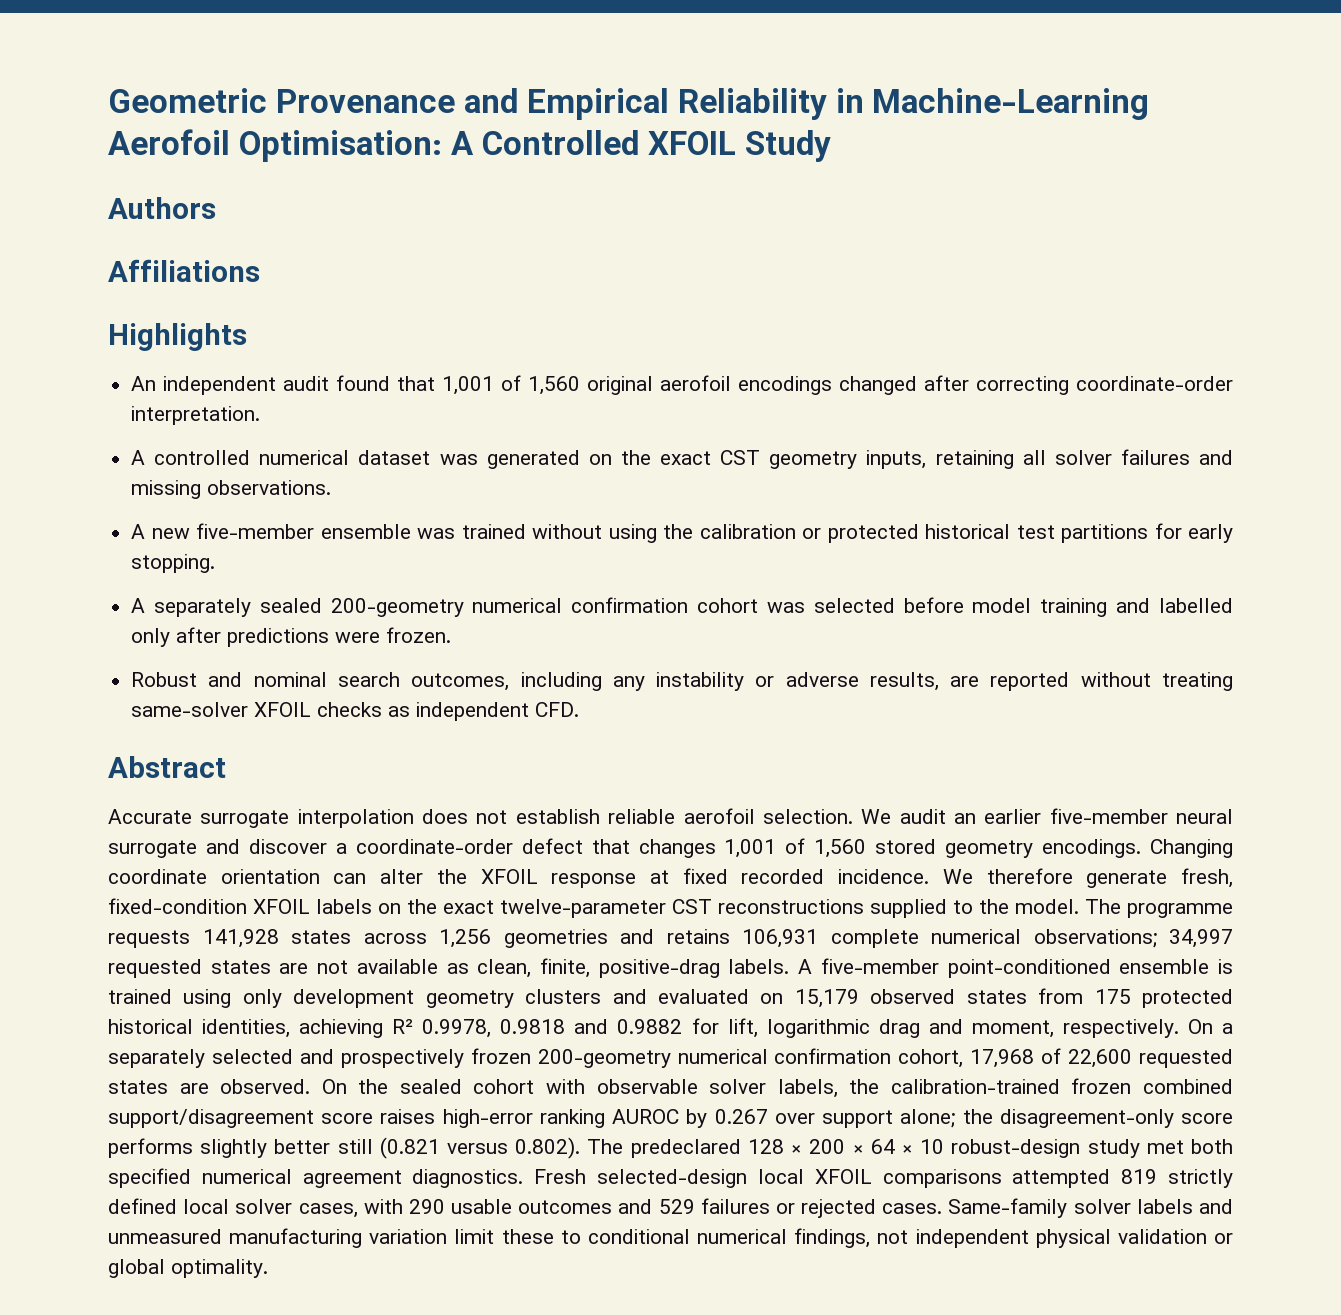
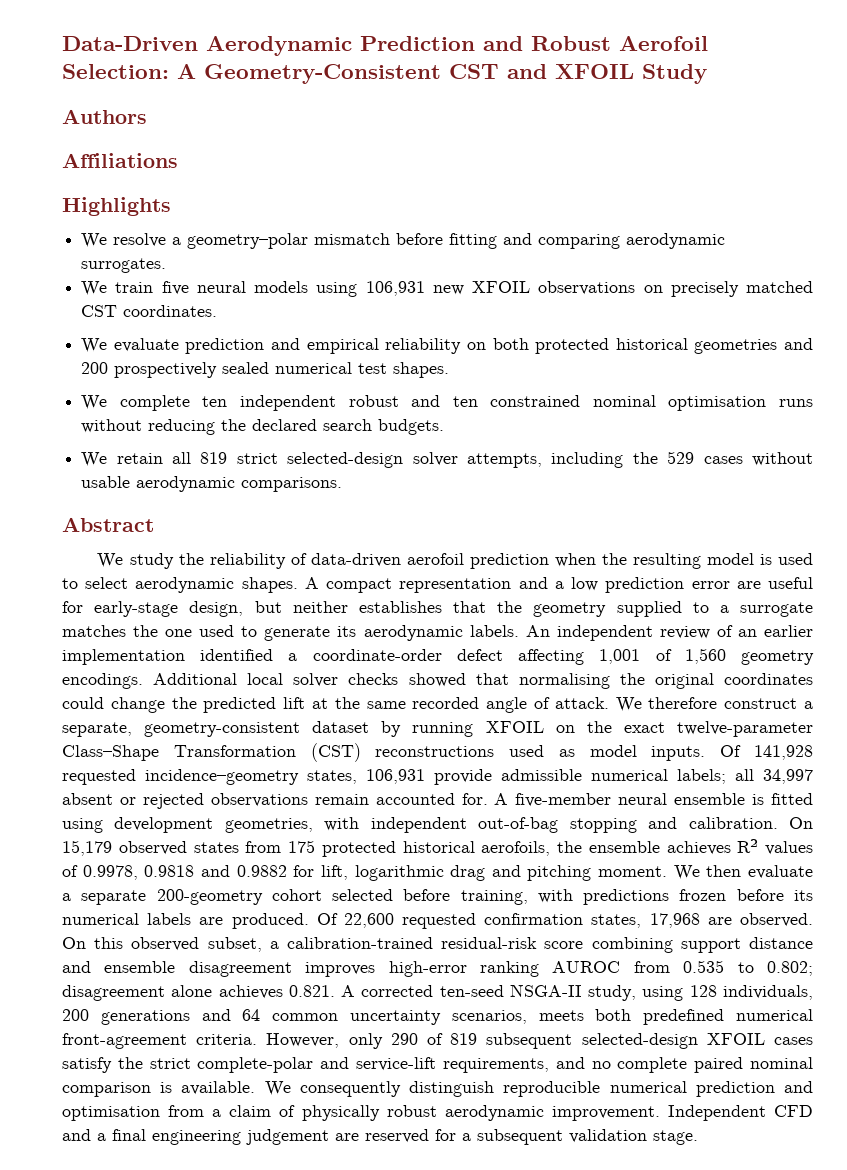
- Geometric Provenance and Empirical Reliability in Machine-Learning Aerofoil Optimisation: A Controlled XFOIL Study
+ Data-Driven Aerodynamic Prediction and Robust Aerofoil Selection: A Geometry-Consistent CST and XFOIL Study
- An independent audit found that 1,001 of 1,560 original aerofoil encodings changed after correcting coordinate-order interpretation.
- A controlled numerical dataset was generated on the exact CST geometry inputs, retaining all solver failures and missing observations.
- A new five-member ensemble was trained without using the calibration or protected historical test partitions for early stopping.
- A separately sealed 200-geometry numerical confirmation cohort was selected before model training and labelled only after predictions were frozen.
- Robust and nominal search outcomes, including any instability or adverse results, are reported without treating same-solver XFOIL checks as independent CFD.
+ We resolve a geometry–polar mismatch before fitting and comparing aerodynamic surrogates.
+ We train five neural models using 106,931 new XFOIL observations on precisely matched CST coordinates.
+ We evaluate prediction and empirical reliability on both protected historical geometries and 200 prospectively sealed numerical test shapes.
+ We complete ten independent robust and ten constrained nominal optimisation runs without reducing the declared search budgets.
+ We retain all 819 strict selected-design solver attempts, including the 529 cases without usable aerodynamic comparisons.
  Abstract
- Accurate surrogate interpolation does not establish reliable aerofoil selection. We audit an earlier five-member neural surrogate and discover a coordinate-order defect that changes 1,001 of 1,560 stored geometry encodings. Changing coordinate orientation can alter the XFOIL response at fixed recorded incidence. We therefore generate fresh, fixed-condition XFOIL labels on the exact twelve-parameter CST reconstructions supplied to the model. The programme requests 141,928 states across 1,256 geometries and retains 106,931 complete numerical observations; 34,997 requested states are not available as clean, finite, positive-drag labels.
+ We study the reliability of data-driven aerofoil prediction when the resulting model is used to select aerodynamic shapes. A compact representation and a low prediction error are useful for early-stage design, but neither establishes that the geometry supplied to a surrogate matches the one used to generate its aerodynamic labels. An independent review of an earlier implementation identified a coordinate-order defect affecting 1,001 of 1,560 geometry encodings. Additional local solver checks showed that normalising the original coordinates could change the predicted lift at the same recorded angle of attack. We therefore construct a separate, geometry-consistent dataset by running XFOIL on the exact twelve-parameter Class–Shape Transformation (CST) reconstructions used as model inputs. Of 141,928 requested incidence–geometry states, 106,931 provide admissible numerical labels; all 34,997 absent or rejected observations remain accounted for.
- A five-member point-conditioned ensemble is trained using only development geometry clusters and evaluated on 15,179 observed states from 175 protected historical identities, achieving R² 0.9978, 0.9818 and 0.9882 for lift, logarithmic drag and moment, respectively. On a separately selected and prospectively frozen 200-geometry numerical confirmation cohort, 17,968 of 22,600 requested states are observed. On the sealed cohort with observable solver labels, the calibration-trained frozen combined support/disagreement score raises high-error ranking AUROC by 0.267 over support alone; the disagreement-only score performs slightly better still (0.821 versus 0.802). The predeclared 128 × 200 × 64 × 10 robust-design study met both specified numerical agreement diagnostics. Fresh selected-design local XFOIL comparisons attempted 819 strictly defined local solver cases, with 290 usable outcomes and 529 failures or rejected cases. Same-family solver labels and unmeasured manufacturing variation limit these to conditional numerical findings, not independent physical validation or global optimality.
+ A five-member neural ensemble is fitted using development geometries, with independent out-of-bag stopping and calibration. On 15,179 observed states from 175 protected historical aerofoils, the ensemble achieves R² values of 0.9978, 0.9818 and 0.9882 for lift, logarithmic drag and pitching moment. We then evaluate a separate 200-geometry cohort selected before training, with predictions frozen before its numerical labels are produced. Of 22,600 requested confirmation states, 17,968 are observed. On this observed subset, a calibration-trained residual-risk score combining support distance and ensemble disagreement improves high-error ranking AUROC from 0.535 to 0.802; disagreement alone achieves 0.821. A corrected ten-seed NSGA-II study, using 128 individuals, 200 generations and 64 common uncertainty scenarios, meets both predefined numerical front-agreement criteria. However, only 290 of 819 subsequent selected-design XFOIL cases satisfy the strict complete-polar and service-lift requirements, and no complete paired nominal comparison is available. We consequently distinguish reproducible numerical prediction and optimisation from a claim of physically robust aerodynamic improvement. Independent CFD and a final engineering judgement are reserved for a subsequent validation stage.

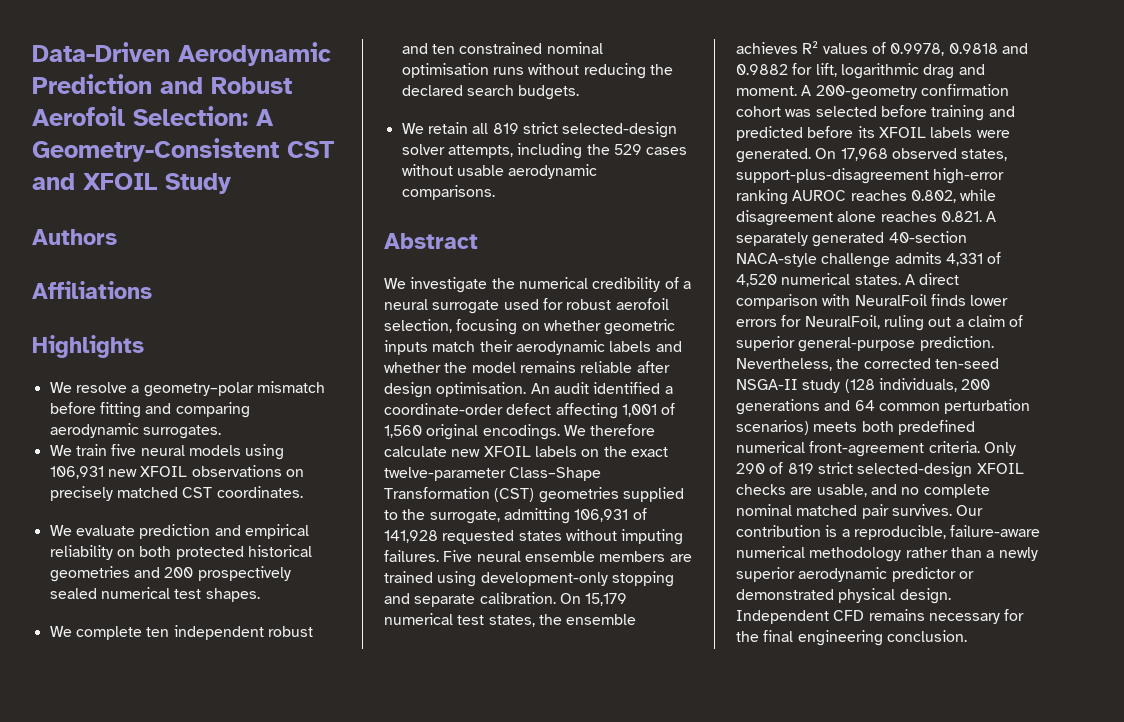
- We study the reliability of data-driven aerofoil prediction when the resulting model is used to select aerodynamic shapes. A compact representation and a low prediction error are useful for early-stage design, but neither establishes that the geometry supplied to a surrogate matches the one used to generate its aerodynamic labels. An independent review of an earlier implementation identified a coordinate-order defect affecting 1,001 of 1,560 geometry encodings. Additional local solver checks showed that normalising the original coordinates could change the predicted lift at the same recorded angle of attack. We therefore construct a separate, geometry-consistent dataset by running XFOIL on the exact twelve-parameter Class–Shape Transformation (CST) reconstructions used as model inputs. Of 141,928 requested incidence–geometry states, 106,931 provide admissible numerical labels; all 34,997 absent or rejected observations remain accounted for. A five-member neural ensemble is fitted using development geometries, with independent out-of-bag stopping and calibration.
+ We investigate the numerical credibility of a neural surrogate used for robust aerofoil selection, focusing on whether geometric inputs match their aerodynamic labels and whether the model remains reliable after design optimisation. An audit identified a coordinate-order defect affecting 1,001 of 1,560 original encodings. We therefore calculate new XFOIL labels on the exact twelve-parameter Class–Shape Transformation (CST) geometries supplied to the surrogate, admitting 106,931 of 141,928 requested states without imputing failures. Five neural ensemble members are trained using development-only stopping and separate calibration.
- On 15,179 observed states from 175 protected historical aerofoils, the ensemble achieves R² values of 0.9978, 0.9818 and 0.9882 for lift, logarithmic drag and pitching moment. We then evaluate a separate 200-geometry cohort selected before training, with predictions frozen before its numerical labels are produced. Of 22,600 requested confirmation states, 17,968 are observed. On this observed subset, a calibration-trained residual-risk score combining support distance and ensemble disagreement improves high-error ranking AUROC from 0.535 to 0.802; disagreement alone achieves 0.821. A corrected ten-seed NSGA-II study, using 128 individuals, 200 generations and 64 common uncertainty scenarios, meets both predefined numerical front-agreement criteria.
+ On 15,179 numerical test states, the ensemble achieves R² values of 0.9978, 0.9818 and 0.9882 for lift, logarithmic drag and moment. A 200-geometry confirmation cohort was selected before training and predicted before its XFOIL labels were generated. On 17,968 observed states, support-plus-disagreement high-error ranking AUROC reaches 0.802, while disagreement alone reaches 0.821. A separately generated 40-section NACA-style challenge admits 4,331 of 4,520 numerical states. A direct comparison with NeuralFoil finds lower errors for NeuralFoil, ruling out a claim of superior general-purpose prediction. Nevertheless, the corrected ten-seed NSGA-II study (128 individuals, 200 generations and 64 common perturbation scenarios) meets both predefined numerical front-agreement criteria.
- However, only 290 of 819 subsequent selected-design XFOIL cases satisfy the strict complete-polar and service-lift requirements, and no complete paired nominal comparison is available. We consequently distinguish reproducible numerical prediction and optimisation from a claim of physically robust aerodynamic improvement. Independent CFD and a final engineering judgement are reserved for a subsequent validation stage.
+ Only 290 of 819 strict selected-design XFOIL checks are usable, and no complete nominal matched pair survives. Our contribution is a reproducible, failure-aware numerical methodology rather than a newly superior aerodynamic predictor or demonstrated physical design. Independent CFD remains necessary for the final engineering conclusion.

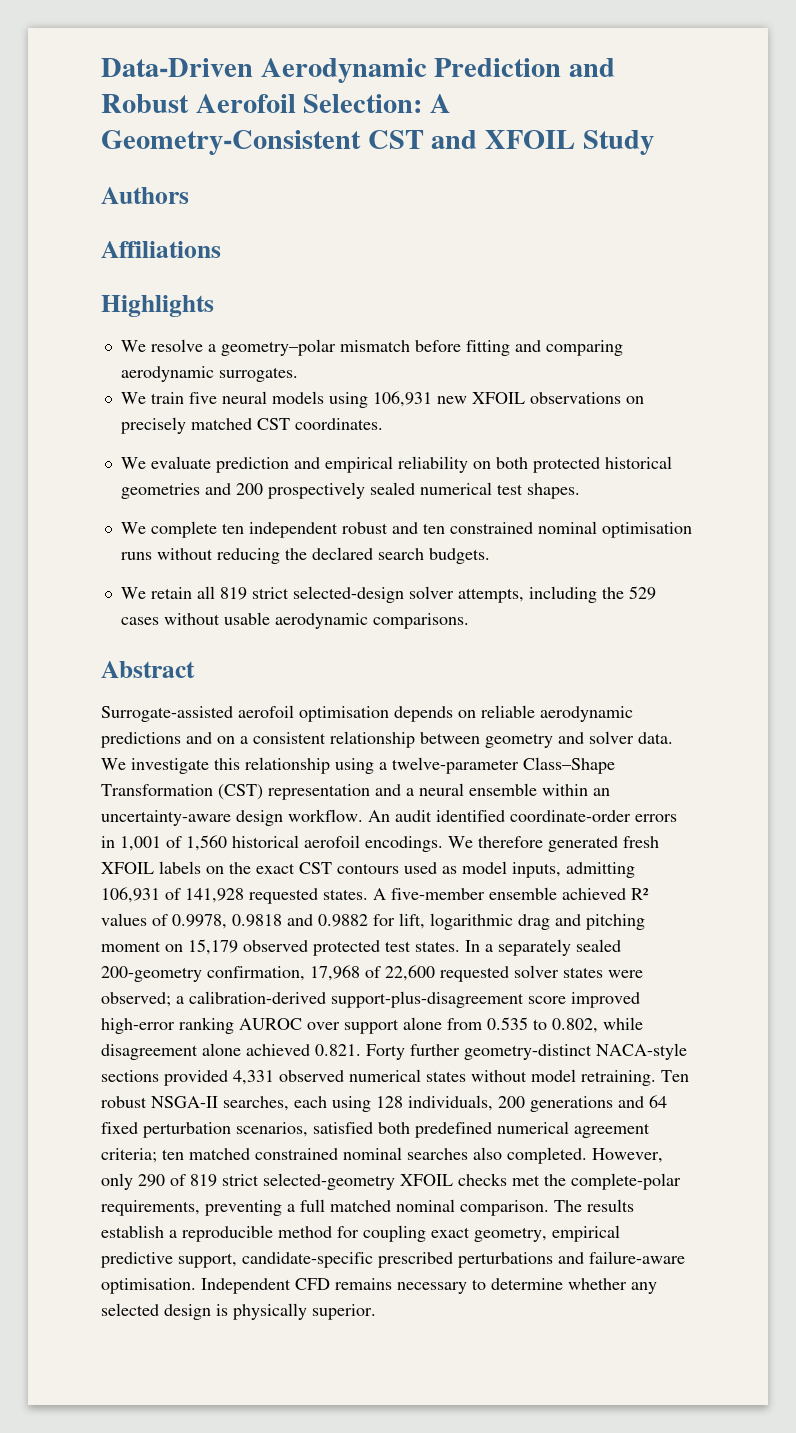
- We investigate the numerical credibility of a neural surrogate used for robust aerofoil selection, focusing on whether geometric inputs match their aerodynamic labels and whether the model remains reliable after design optimisation. An audit identified a coordinate-order defect affecting 1,001 of 1,560 original encodings.
+ Surrogate-assisted aerofoil optimisation depends on reliable aerodynamic predictions and on a consistent relationship between geometry and solver data. We investigate this relationship using a twelve-parameter Class–Shape Transformation (CST) representation and a neural ensemble within an uncertainty-aware design workflow. An audit identified coordinate-order errors in 1,001 of 1,560 historical aerofoil encodings.
- We therefore calculate new XFOIL labels on the exact twelve-parameter Class–Shape Transformation (CST) geometries supplied to the surrogate, admitting 106,931 of 141,928 requested states without imputing failures. Five neural ensemble members are trained using development-only stopping and separate calibration. On 15,179 numerical test states, the ensemble achieves R² values of 0.9978, 0.9818 and 0.9882 for lift, logarithmic drag and moment. A 200-geometry confirmation cohort was selected before training and predicted before its XFOIL labels were generated. On 17,968 observed states, support-plus-disagreement high-error ranking AUROC reaches 0.802, while disagreement alone reaches 0.821. A separately generated 40-section NACA-style challenge admits 4,331 of 4,520 numerical states. A direct comparison with NeuralFoil finds lower errors for NeuralFoil, ruling out a claim of superior general-purpose prediction. Nevertheless, the corrected ten-seed NSGA-II study (128 individuals, 200 generations and 64 common perturbation scenarios) meets both predefined numerical front-agreement criteria. Only 290 of 819 strict selected-design XFOIL checks are usable, and no complete nominal matched pair survives. Our contribution is a reproducible, failure-aware numerical methodology rather than a newly superior aerodynamic predictor or demonstrated physical design. Independent CFD remains necessary for the final engineering conclusion.
+ We therefore generated fresh XFOIL labels on the exact CST contours used as model inputs, admitting 106,931 of 141,928 requested states. A five-member ensemble achieved R² values of 0.9978, 0.9818 and 0.9882 for lift, logarithmic drag and pitching moment on 15,179 observed protected test states. In a separately sealed 200-geometry confirmation, 17,968 of 22,600 requested solver states were observed; a calibration-derived support-plus-disagreement score improved high-error ranking AUROC over support alone from 0.535 to 0.802, while disagreement alone achieved 0.821. Forty further geometry-distinct NACA-style sections provided 4,331 observed numerical states without model retraining. Ten robust NSGA-II searches, each using 128 individuals, 200 generations and 64 fixed perturbation scenarios, satisfied both predefined numerical agreement criteria; ten matched constrained nominal searches also completed. However, only 290 of 819 strict selected-geometry XFOIL checks met the complete-polar requirements, preventing a full matched nominal comparison. The results establish a reproducible method for coupling exact geometry, empirical predictive support, candidate-specific prescribed perturbations and failure-aware optimisation. Independent CFD remains necessary to determine whether any selected design is physically superior.

